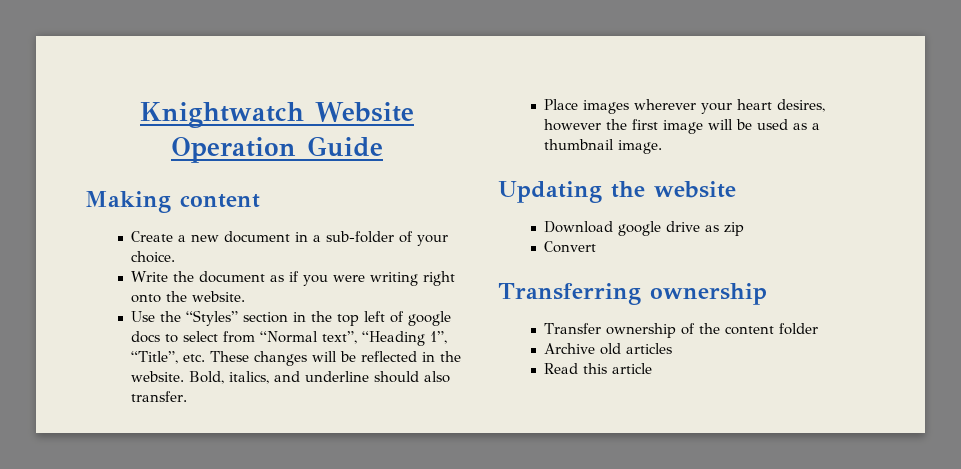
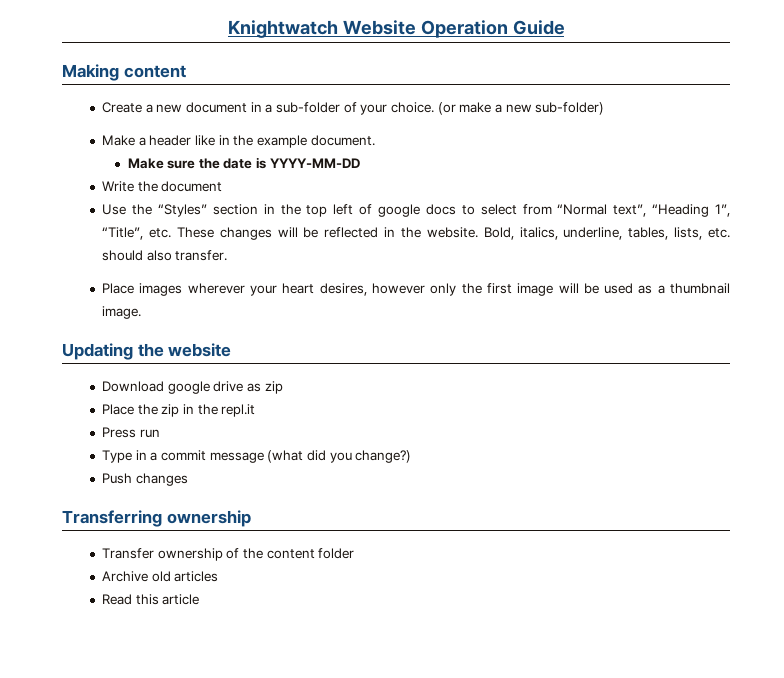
- Create a new document in a sub-folder of your choice.
- Write the document as if you were writing right onto the website.
+ Create a new document in a sub-folder of your choice. (or make a new sub-folder)
+ Make a header like in the example document.
+ Make sure the date is YYYY-MM-DD
+ Write the document
- Bold, italics, and underline should also transfer.
+ Bold, italics, underline, tables, lists, etc. should also transfer.
- Place images wherever your heart desires, however the first image will be used as a thumbnail image.
+ Place images wherever your heart desires, however only the first image will be used as a thumbnail image.
- Convert
+ Place the zip in the repl.it
+ Press run
+ Type in a commit message (what did you change?)
+ Push changes

